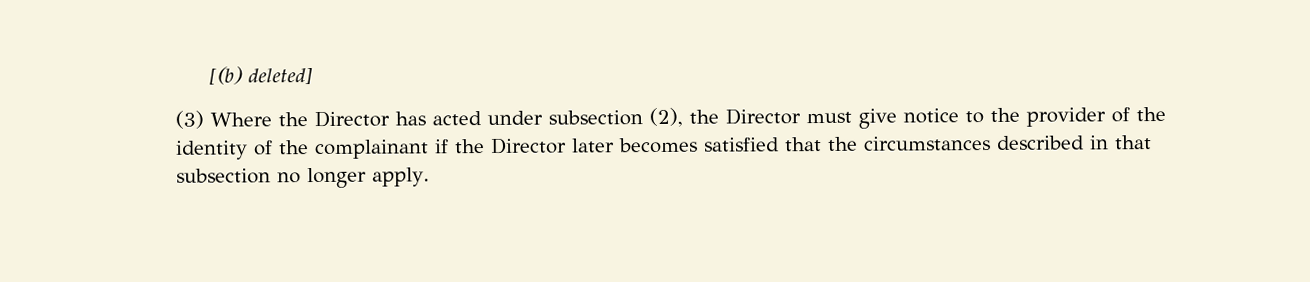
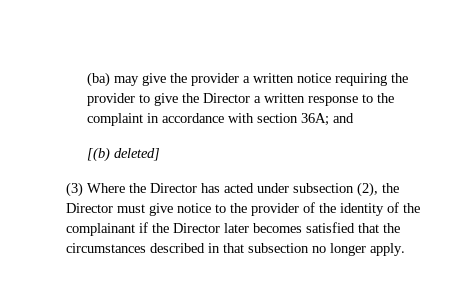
+ (ba) may give the provider a written notice requiring the provider to give the Director a written response to the complaint in accordance with section 36A; and

